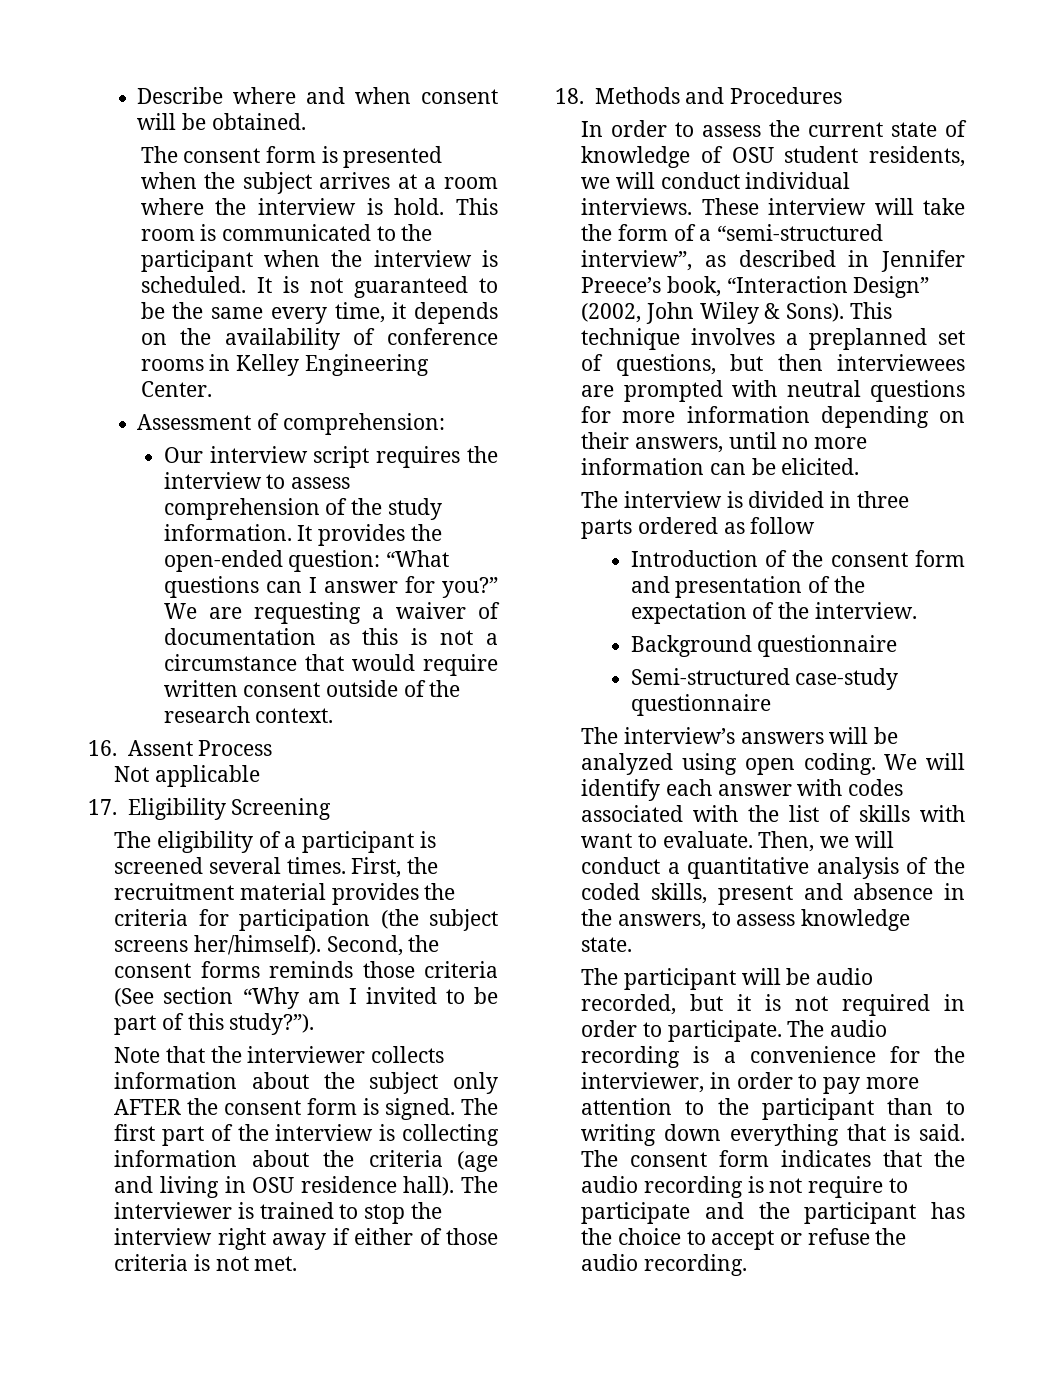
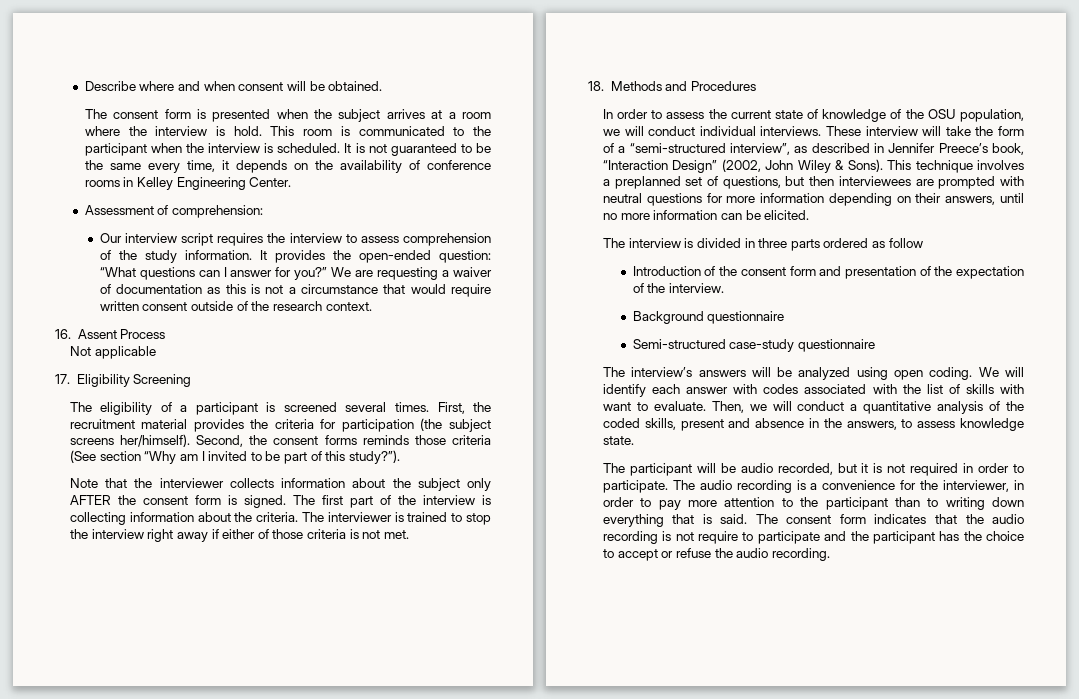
- The first part of the interview is collecting information about the criteria (age and living in OSU residence hall).
+ The first part of the interview is collecting information about the criteria.
- In order to assess the current state of knowledge of OSU student residents, we will conduct individual interviews.
+ In order to assess the current state of knowledge of the OSU population, we will conduct individual interviews.

